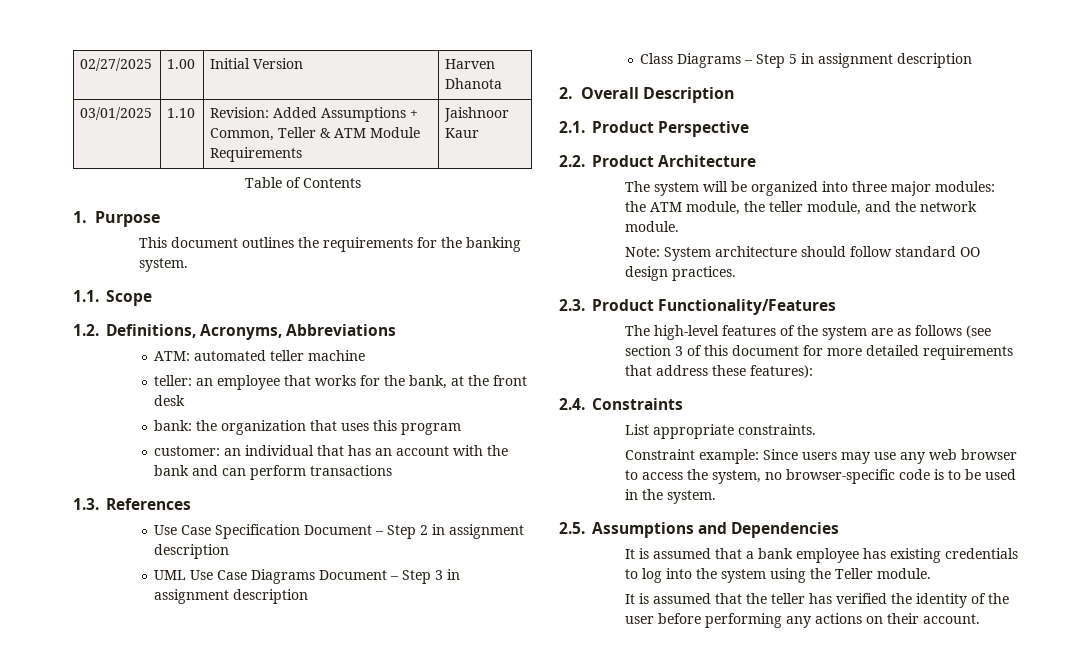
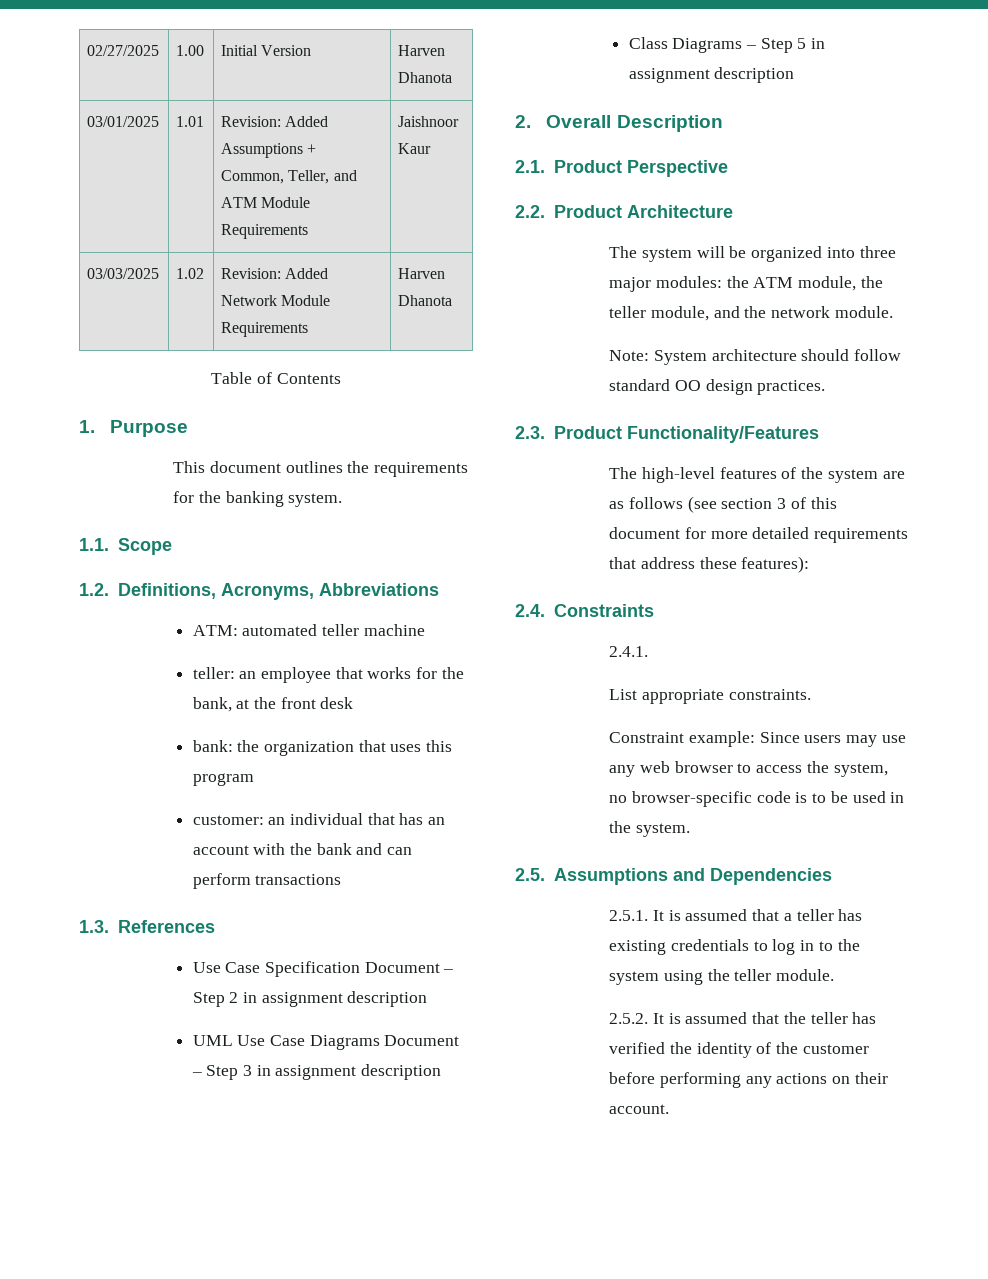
- 03/01/2025 | 1.10 | Revision: Added Assumptions + Common, Teller & ATM Module Requirements | Jaishnoor Kaur
+ 03/01/2025 | 1.01 | Revision: Added Assumptions + Common, Teller, and ATM Module Requirements | Jaishnoor Kaur
+ 03/03/2025 | 1.02 | Revision: Added Network Module Requirements | Harven Dhanota
+ 2.4.1.
- It is assumed that a bank employee has existing credentials to log into the system using the Teller module.
- It is assumed that the teller has verified the identity of the user before performing any actions on their account.
+ 2.5.1. It is assumed that a teller has existing credentials to log in to the system using the teller module.
+ 2.5.2. It is assumed that the teller has verified the identity of the customer before performing any actions on their account.

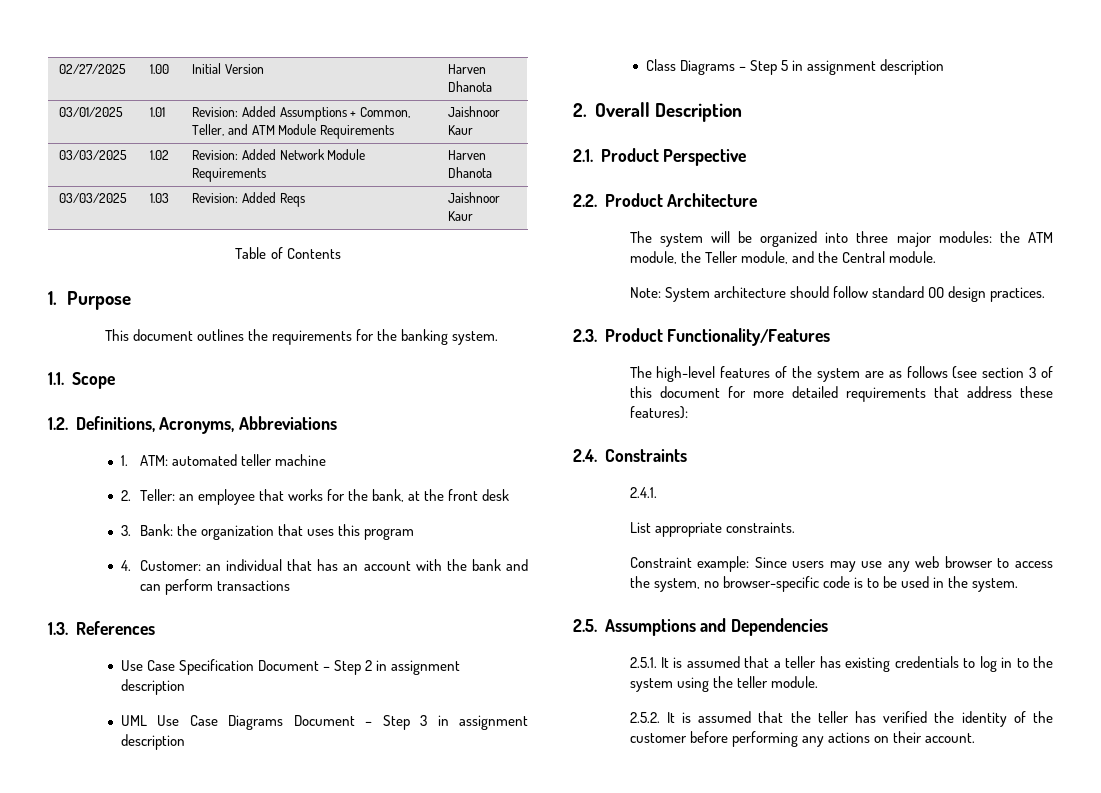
+ 03/03/2025 | 1.03 | Revision: Added Reqs | Jaishnoor Kaur
- ATM: automated teller machine
+ 1. ATM: automated teller machine
- teller: an employee that works for the bank, at the front desk
+ 2. Teller: an employee that works for the bank, at the front desk
- bank: the organization that uses this program
+ 3. Bank: the organization that uses this program
- customer: an individual that has an account with the bank and can perform transactions
+ 4. Customer: an individual that has an account with the bank and can perform transactions
- The system will be organized into three major modules: the ATM module, the teller module, and the network module.
+ The system will be organized into three major modules: the ATM module, the Teller module, and the Central module.

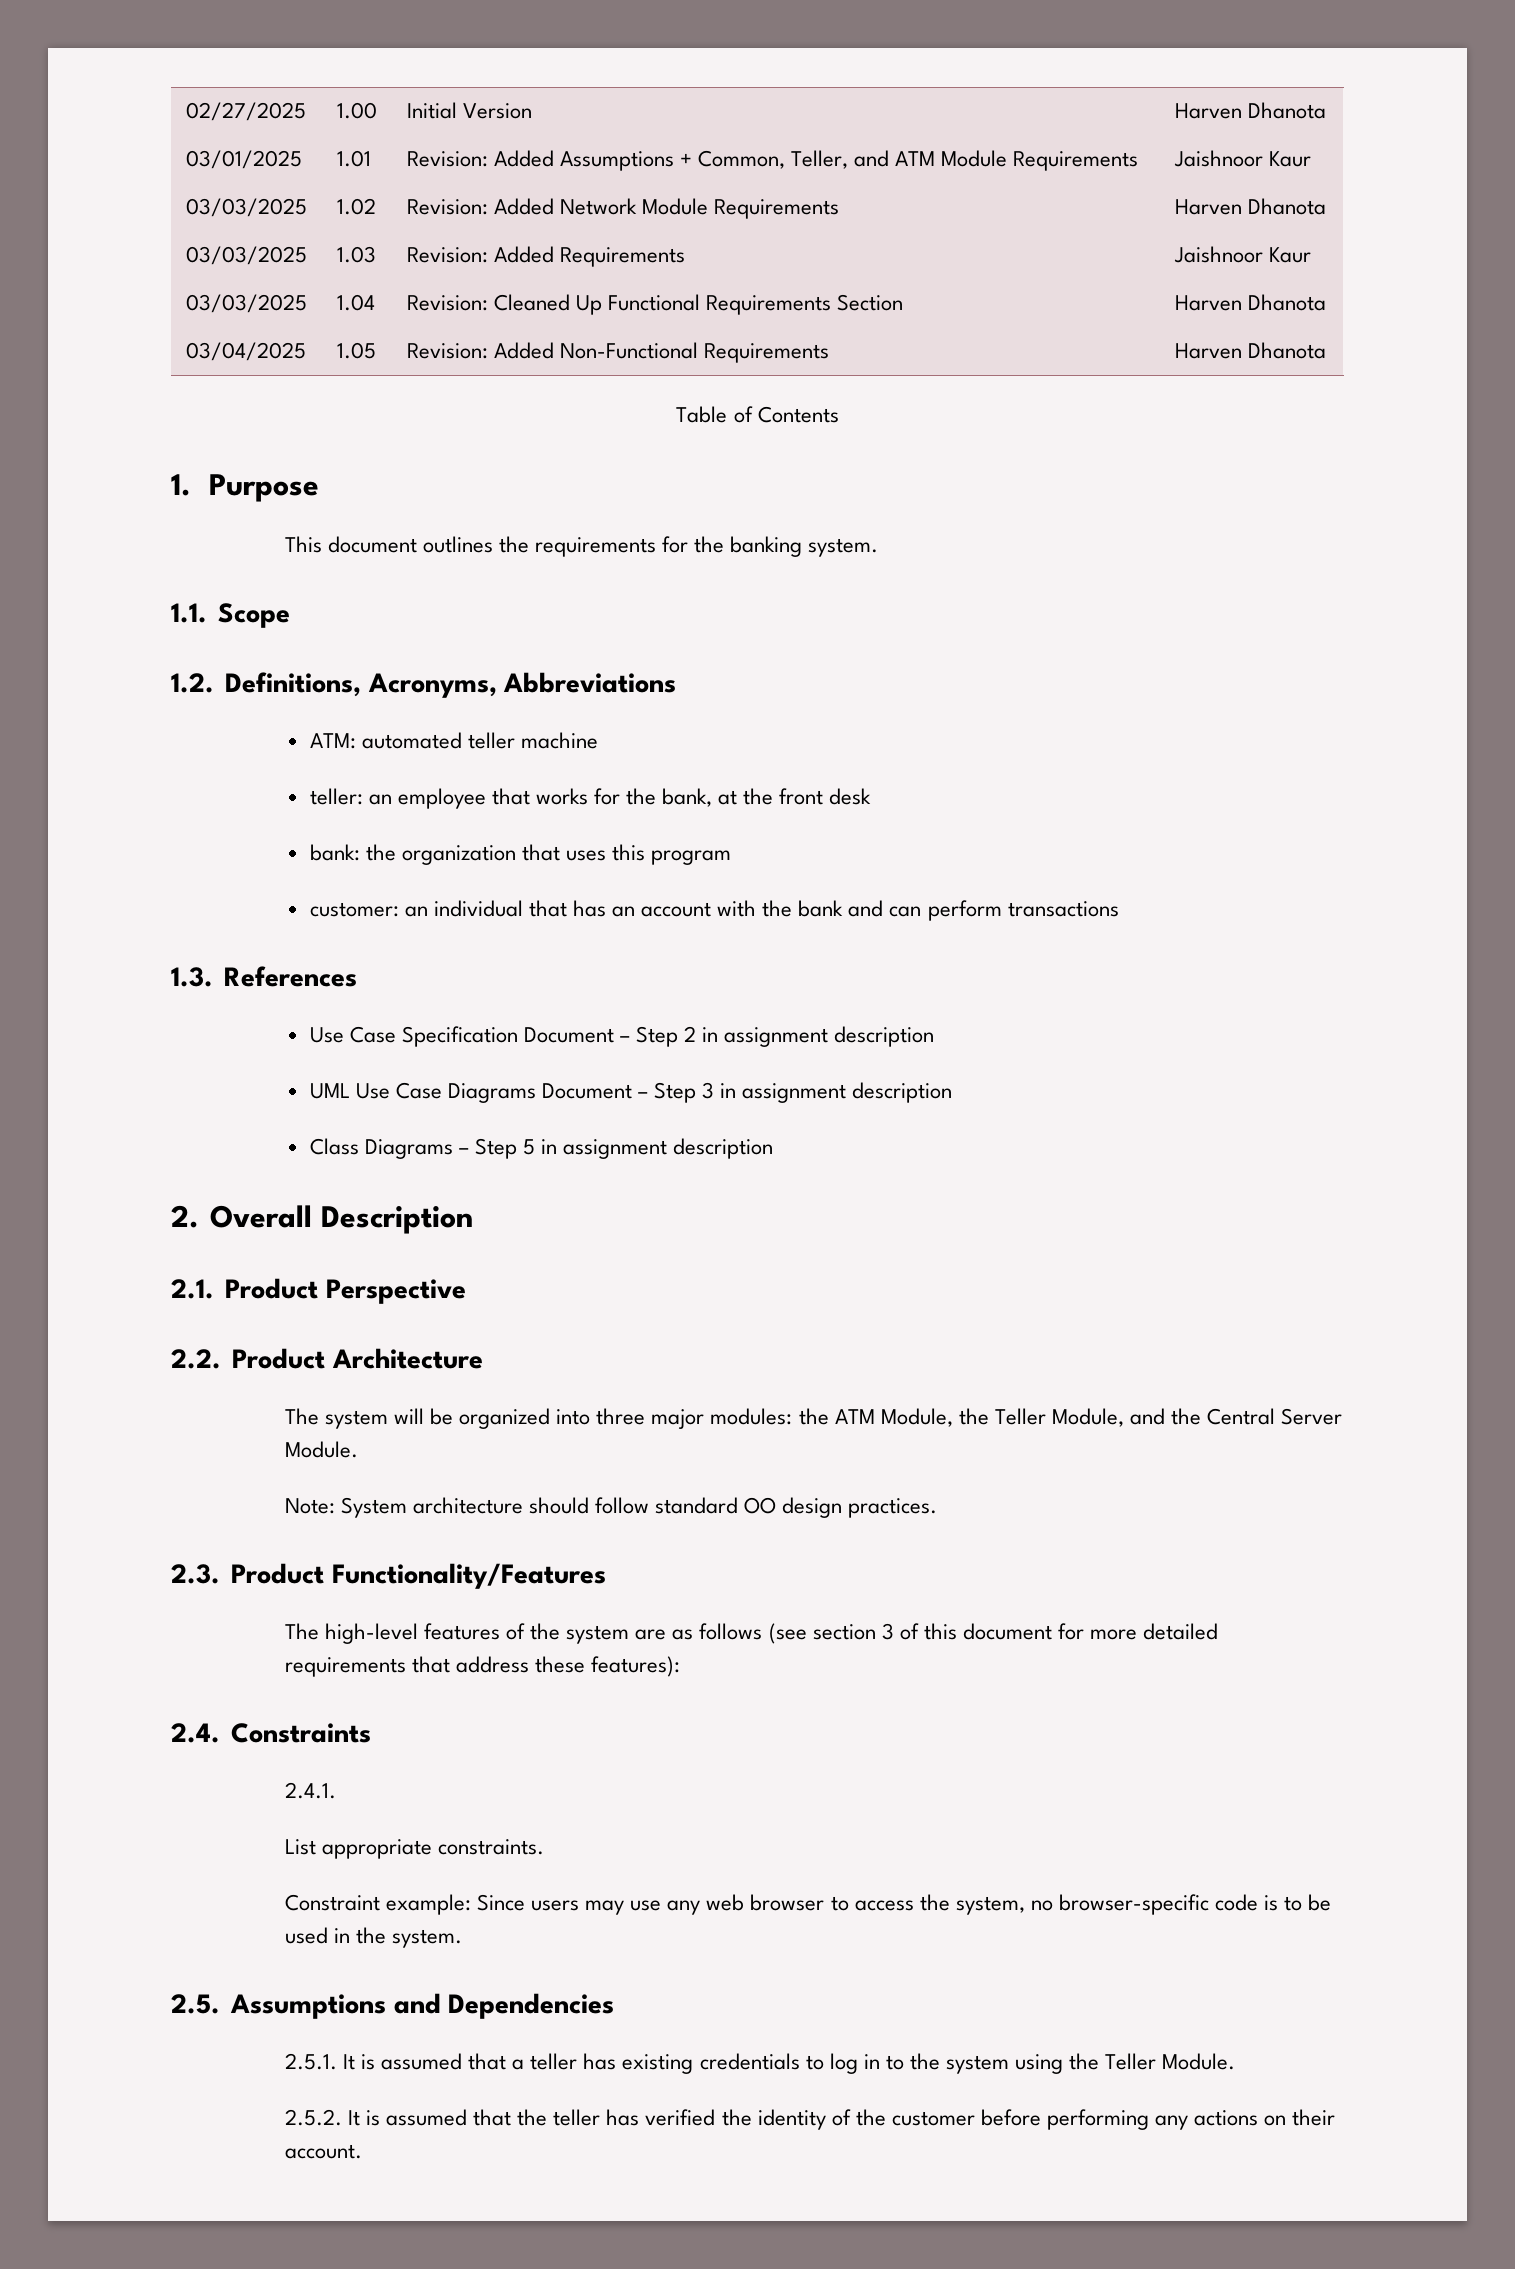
- 03/03/2025 | 1.03 | Revision: Added Reqs | Jaishnoor Kaur
+ 03/03/2025 | 1.03 | Revision: Added Requirements | Jaishnoor Kaur
+ 03/03/2025 | 1.04 | Revision: Cleaned Up Functional Requirements Section | Harven Dhanota
+ 03/04/2025 | 1.05 | Revision: Added Non-Functional Requirements | Harven Dhanota
- 1. ATM: automated teller machine
+ ATM: automated teller machine
- 2. Teller: an employee that works for the bank, at the front desk
+ teller: an employee that works for the bank, at the front desk
- 3. Bank: the organization that uses this program
+ bank: the organization that uses this program
- 4. Customer: an individual that has an account with the bank and can perform transactions
+ customer: an individual that has an account with the bank and can perform transactions
- The system will be organized into three major modules: the ATM module, the Teller module, and the Central module.
+ The system will be organized into three major modules: the ATM Module, the Teller Module, and the Central Server Module.
- 2.5.1. It is assumed that a teller has existing credentials to log in to the system using the teller module.
+ 2.5.1. It is assumed that a teller has existing credentials to log in to the system using the Teller Module.

